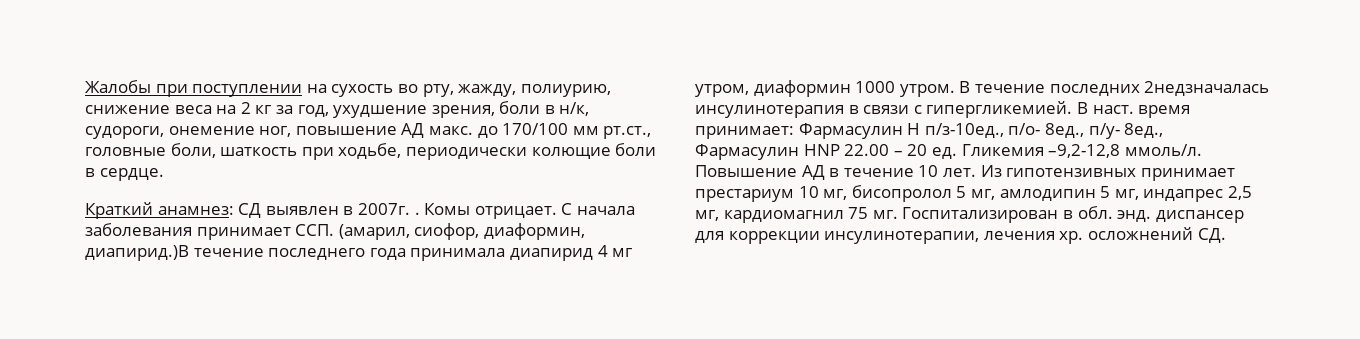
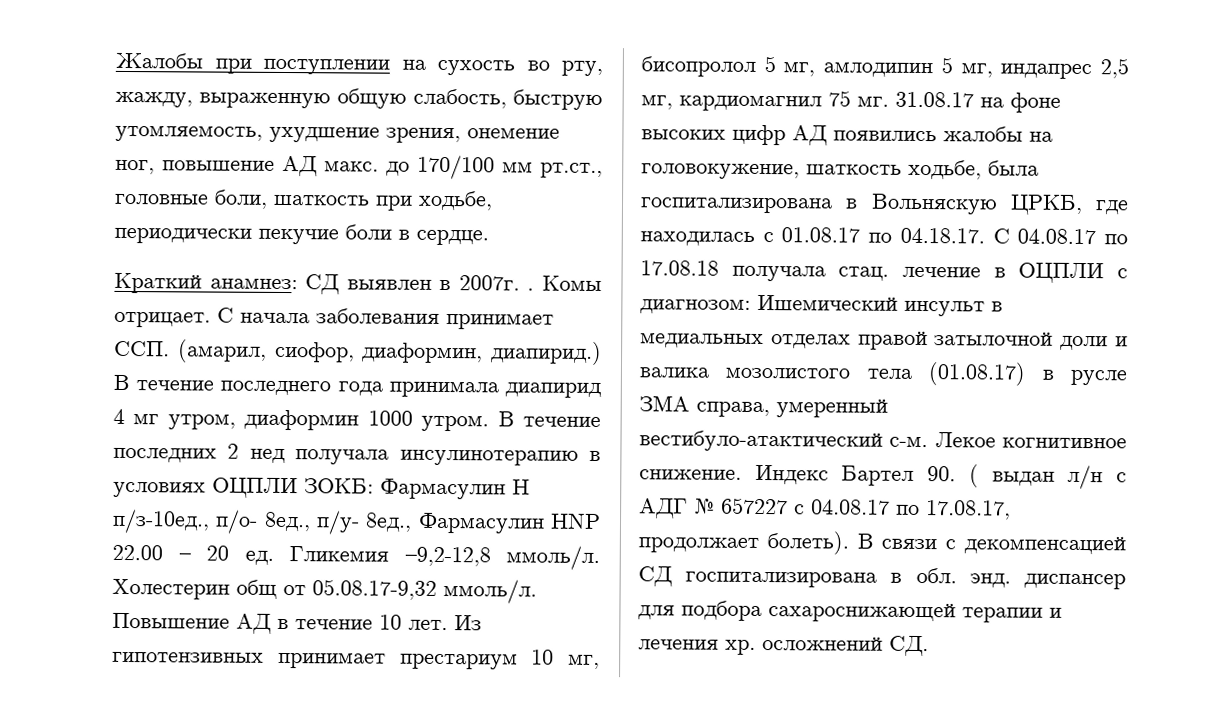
- Жалобы при поступлении на сухость во рту, жажду, полиурию, снижение веса на 2 кг за год, ухудшение зрения, боли в н/к, судороги, онемение ног, повышение АД макс. до 170/100 мм рт.ст., головные боли, шаткость при ходьбе, периодически колющие боли в сердце.
+ Жалобы при поступлении на сухость во рту, жажду, выраженную общую слабость, быструю утомляемость, ухудшение зрения, онемение ног, повышение АД макс. до 170/100 мм рт.ст., головные боли, шаткость при ходьбе, периодически пекучие боли в сердце.
- С начала заболевания принимает ССП. (амарил, сиофор, диаформин, диапирид.)В течение последнего года принимала диапирид 4 мг утром, диаформин 1000 утром.
+ С начала заболевания принимает ССП. (амарил, сиофор, диаформин, диапирид.) В течение последнего года принимала диапирид 4 мг утром, диаформин 1000 утром.
- В течение последних 2недзначалась инсулинотерапия в связи с гипергликемией. В наст. время принимает: Фармасулин Н п/з-10ед., п/о- 8ед., п/у- 8ед., Фармасулин НNP 22.00 – 20 ед.
+ В течение последних 2 нед получала инсулинотерапию в условиях ОЦПЛИ ЗОКБ: Фармасулин Н п/з-10ед., п/о- 8ед., п/у- 8ед., Фармасулин НNP 22.00 – 20 ед.
+ Холестерин общ от 05.08.17-9,32 ммоль/л.
- Госпитализирован в обл. энд. диспансер для коррекции инсулинотерапии, лечения хр. осложнений СД.
+ 31.08.17 на фоне высоких цифр АД появились жалобы на головокужение, шаткость ходьбе, была госпитализирована в Вольняскую ЦРКБ, где находилась с 01.08.17 по 04.18.17. С 04.08.17 по 17.08.18 получала стац. лечение в ОЦПЛИ с диагнозом: Ишемический инсульт в медиальных отделах правой затылочной доли и валика мозолистого тела (01.08.17) в русле ЗМА справа, умеренный вестибуло-атактический с-м. Лекое когнитивное снижение. Индекс Бартел 90. ( выдан л/н с АДГ № 657227 с 04.08.17 по 17.08.17, продолжает болеть). В связи с декомпенсацией СД госпитализирована в обл. энд. диспансер для подбора сахароснижающей терапии и лечения хр. осложнений СД.

